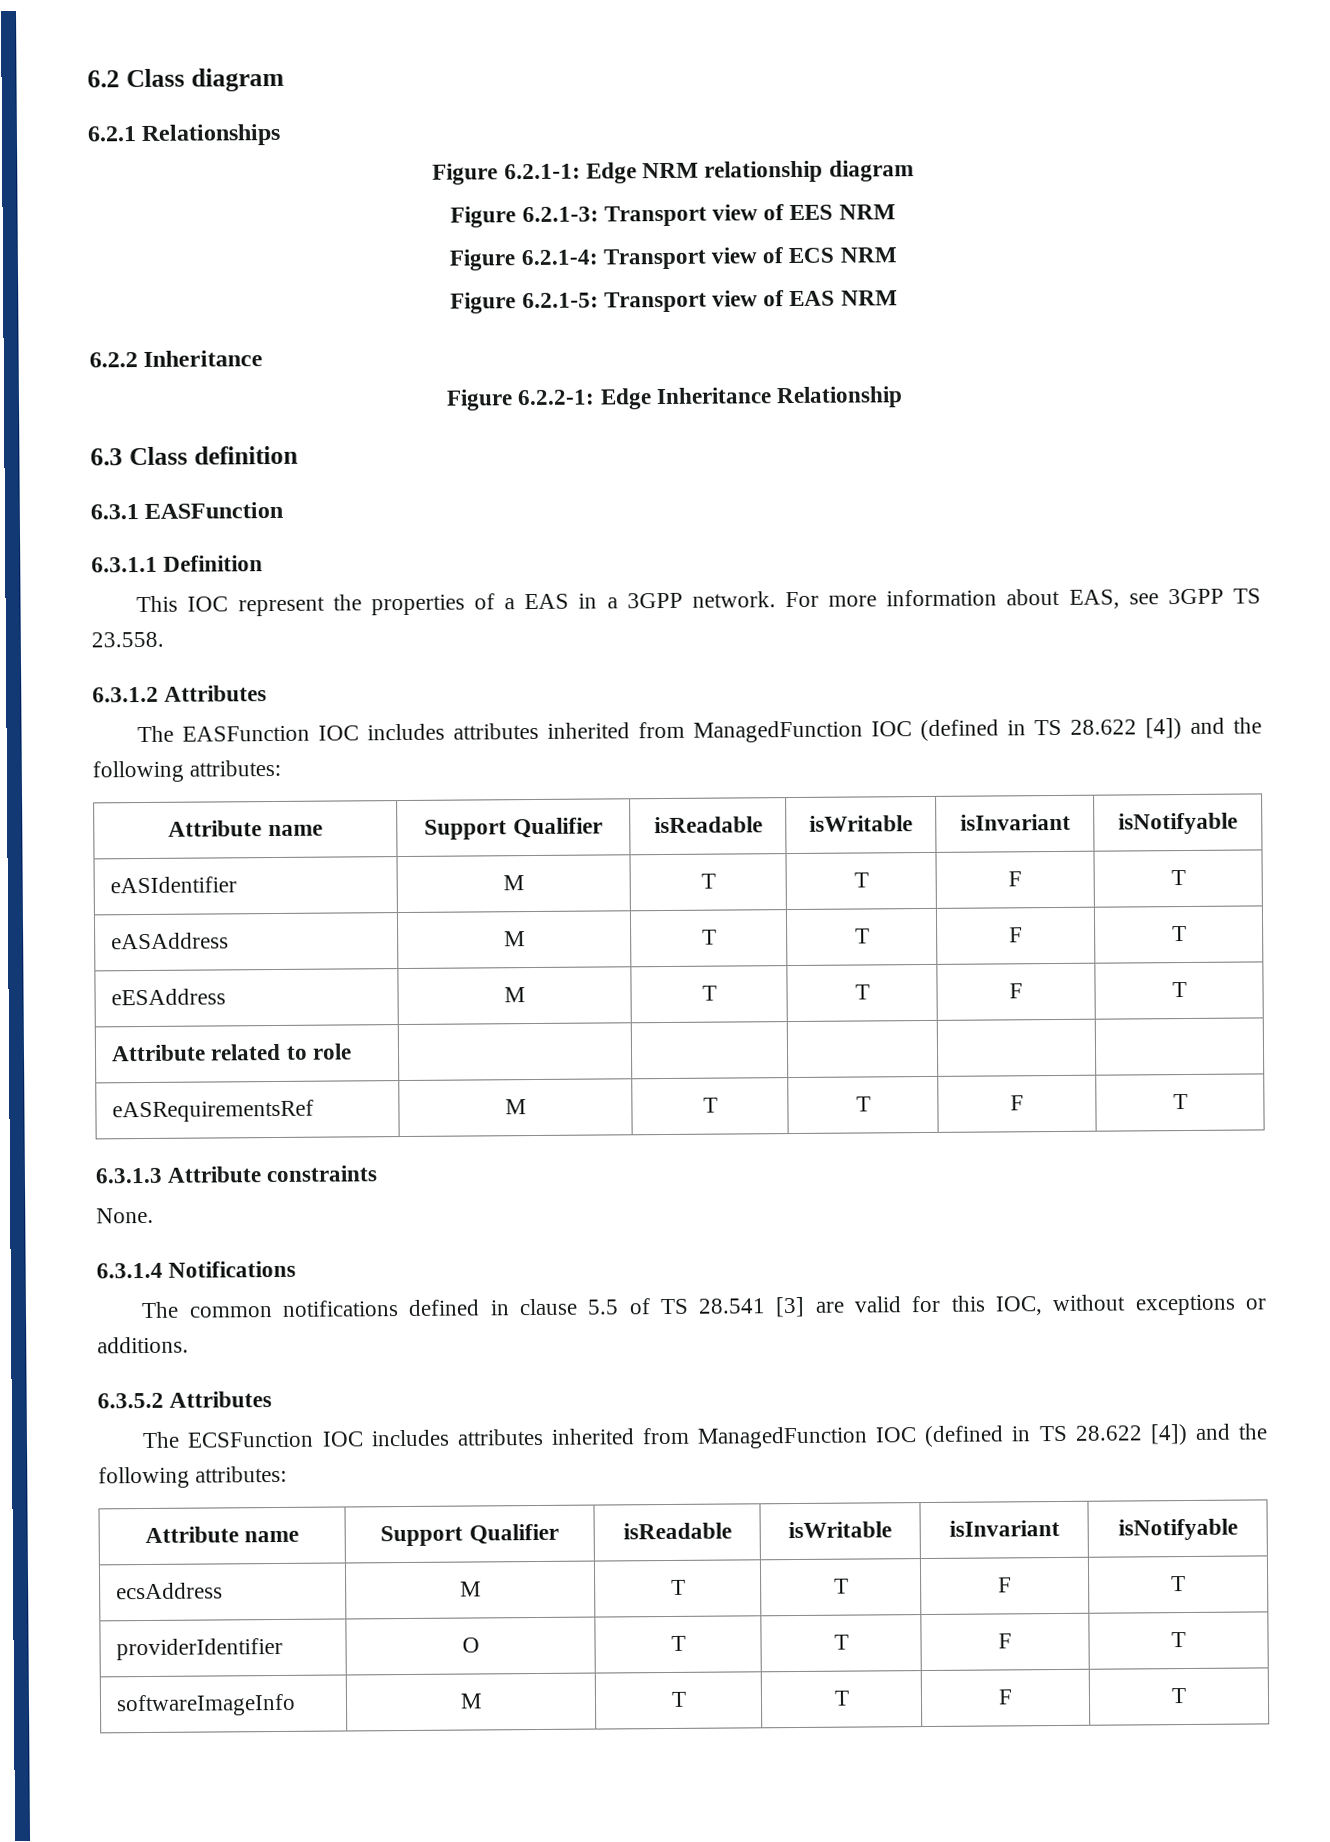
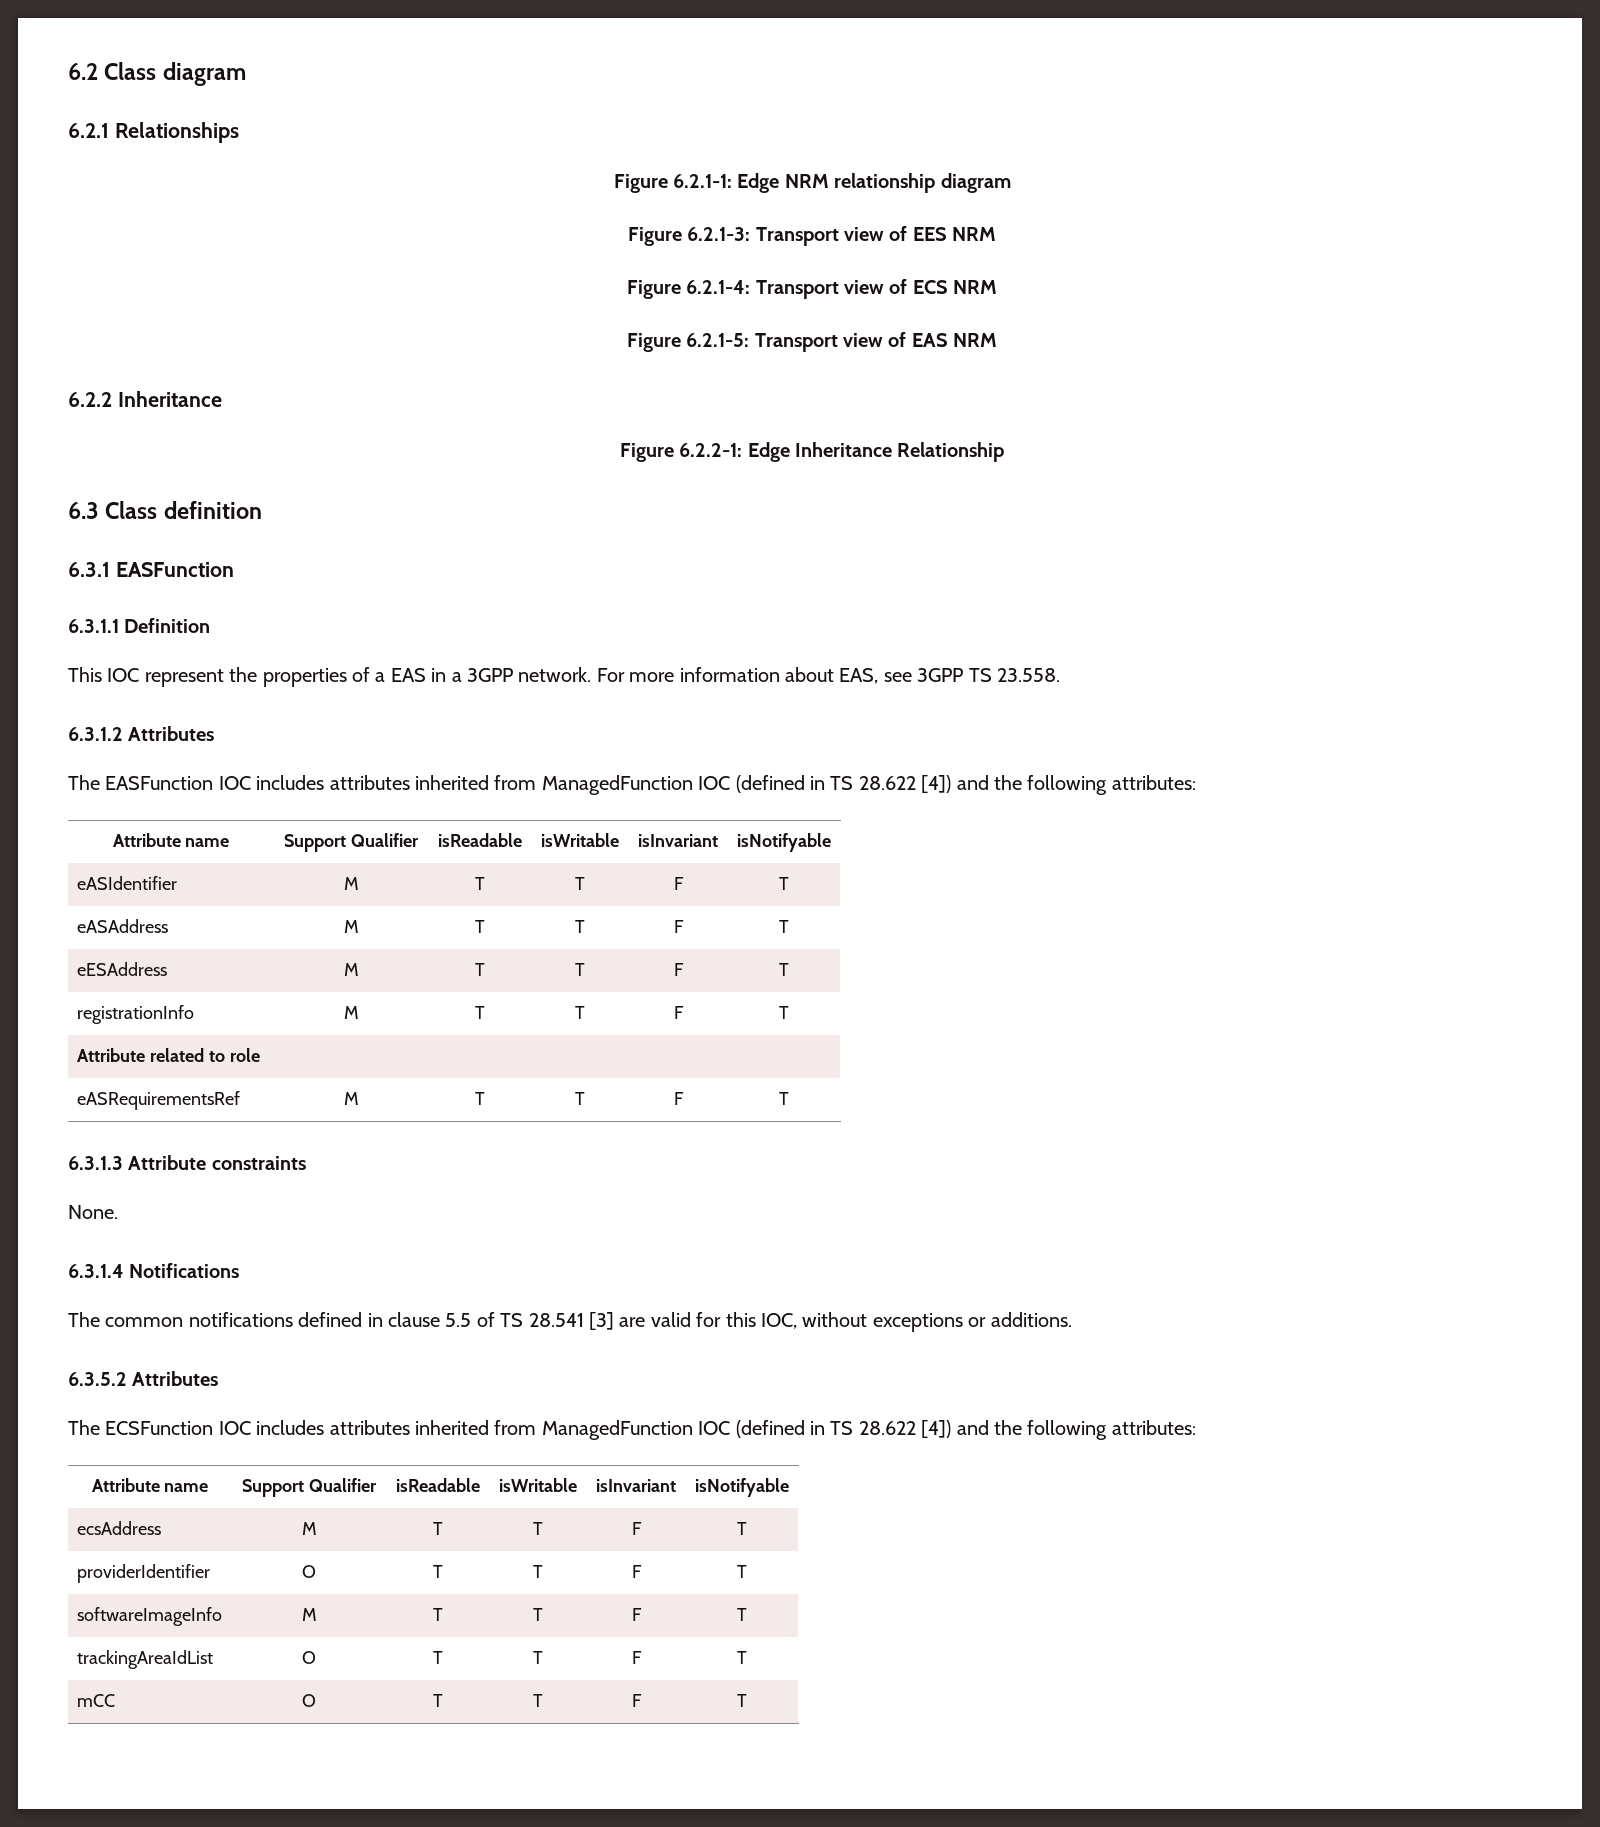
+ registrationInfo | M | T | T | F | T
+ trackingAreaIdList | O | T | T | F | T
+ mCC | O | T | T | F | T

